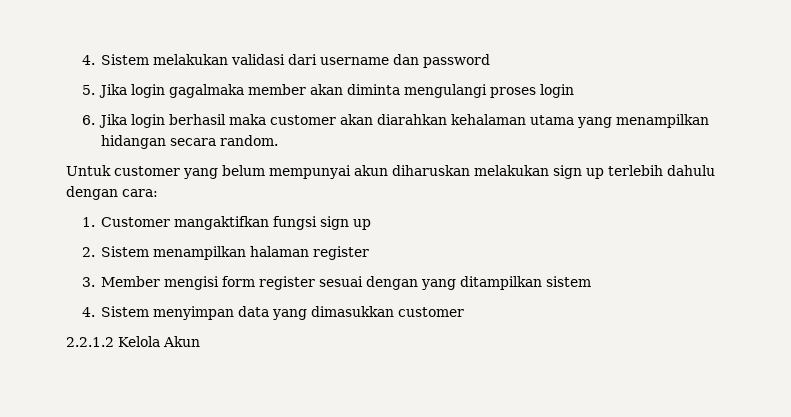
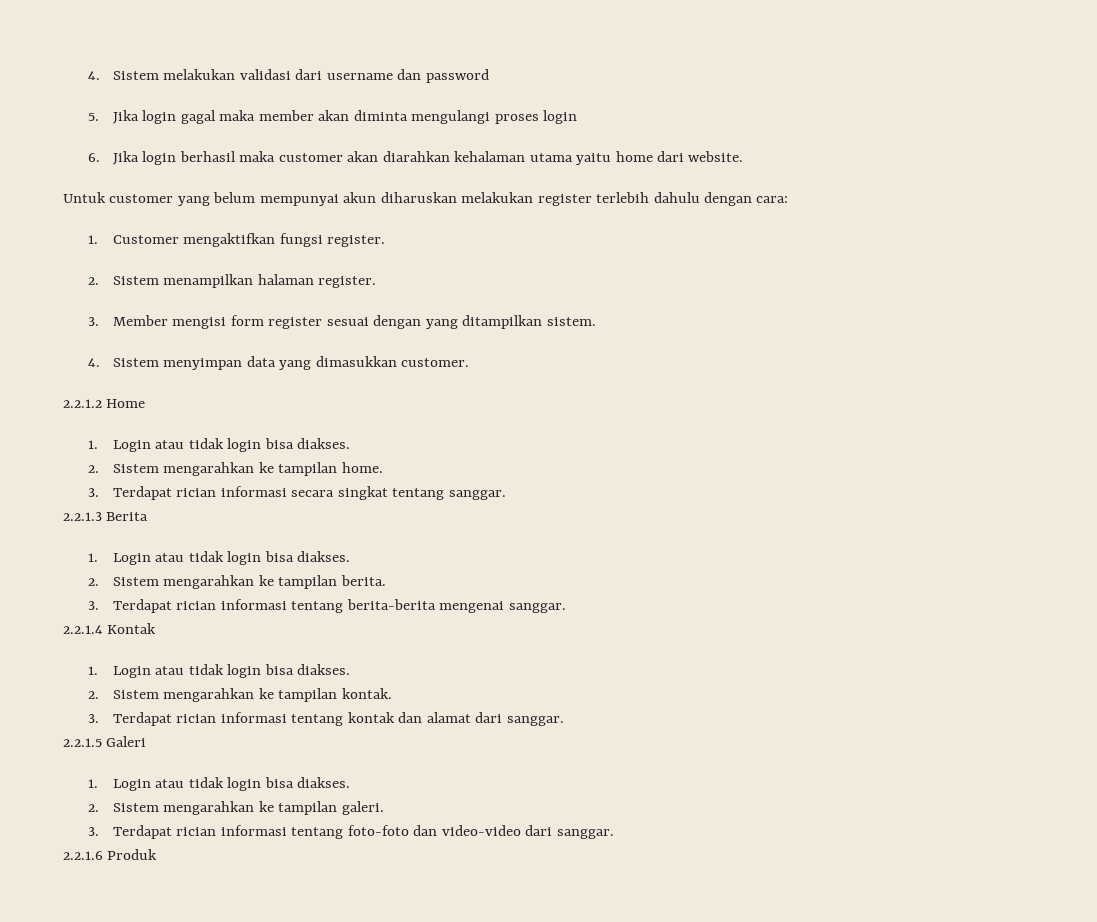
- 5. Jika login gagalmaka member akan diminta mengulangi proses login
+ 5. Jika login gagal maka member akan diminta mengulangi proses login
- 6. Jika login berhasil maka customer akan diarahkan kehalaman utama yang menampilkan hidangan secara random.
+ 6. Jika login berhasil maka customer akan diarahkan kehalaman utama yaitu home dari website.
- Untuk customer yang belum mempunyai akun diharuskan melakukan sign up terlebih dahulu dengan cara:
+ Untuk customer yang belum mempunyai akun diharuskan melakukan register terlebih dahulu dengan cara:
- 1. Customer mangaktifkan fungsi sign up
+ 1. Customer mengaktifkan fungsi register.
- 2. Sistem menampilkan halaman register
+ 2. Sistem menampilkan halaman register.
- 3. Member mengisi form register sesuai dengan yang ditampilkan sistem
+ 3. Member mengisi form register sesuai dengan yang ditampilkan sistem.
- 4. Sistem menyimpan data yang dimasukkan customer
+ 4. Sistem menyimpan data yang dimasukkan customer.
- 2.2.1.2 Kelola Akun
+ 2.2.1.2 Home
+ 1. Login atau tidak login bisa diakses.
+ 2. Sistem mengarahkan ke tampilan home.
+ 3. Terdapat rician informasi secara singkat tentang sanggar.
+ 2.2.1.3 Berita
+ 1. Login atau tidak login bisa diakses.
+ 2. Sistem mengarahkan ke tampilan berita.
+ 3. Terdapat rician informasi tentang berita-berita mengenai sanggar.
+ 2.2.1.4 Kontak
+ 1. Login atau tidak login bisa diakses.
+ 2. Sistem mengarahkan ke tampilan kontak.
+ 3. Terdapat rician informasi tentang kontak dan alamat dari sanggar.
+ 2.2.1.5 Galeri
+ 1. Login atau tidak login bisa diakses.
+ 2. Sistem mengarahkan ke tampilan galeri.
+ 3. Terdapat rician informasi tentang foto-foto dan video-video dari sanggar.
+ 2.2.1.6 Produk

